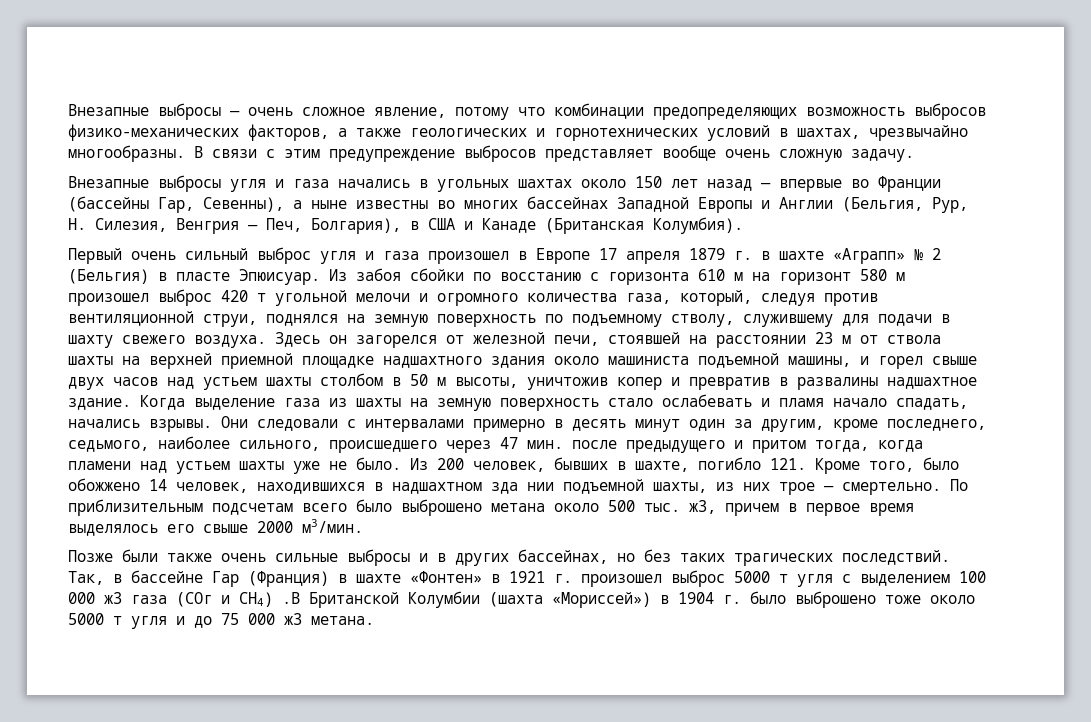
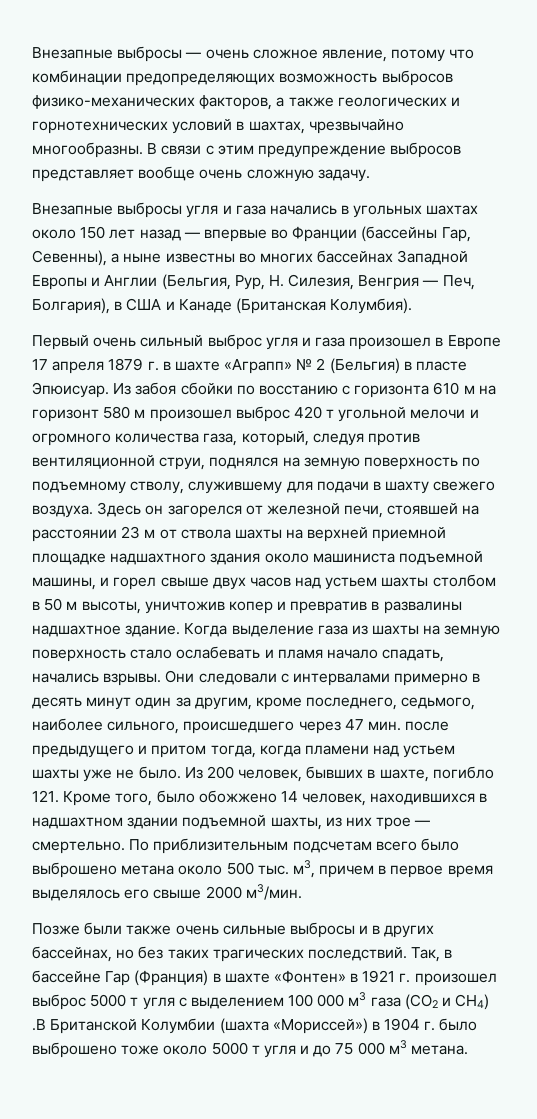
- Из 200 человек, бывших в шахте, погибло 121. Кроме того, было обожжено 14 человек, находившихся в надшахтном зда нии подъемной шахты, из них трое — смертельно.
+ Из 200 человек, бывших в шахте, погибло 121. Кроме того, было обожжено 14 человек, находившихся в надшахтном здании подъемной шахты, из них трое — смертельно.
- По приблизительным подсчетам всего было выброшено метана около 500 тыс. ж3, причем в первое время выделялось его свыше 2000 м3/мин.
+ По приблизительным подсчетам всего было выброшено метана около 500 тыс. м3, причем в первое время выделялось его свыше 2000 м3/мин.
- Так, в бассейне Гар (Франция) в шахте «Фонтен» в 1921 г. произошел выброс 5000 т угля с выделением 100 000 ж3 газа (СОг и СН4) .В Британской Колумбии (шахта «Мориссей») в 1904 г. было выброшено тоже около 5000 т угля и до 75 000 ж3 метана.
+ Так, в бассейне Гар (Франция) в шахте «Фонтен» в 1921 г. произошел выброс 5000 т угля с выделением 100 000 м3 газа (СО2 и СН4) .В Британской Колумбии (шахта «Мориссей») в 1904 г. было выброшено тоже около 5000 т угля и до 75 000 м3 метана.

